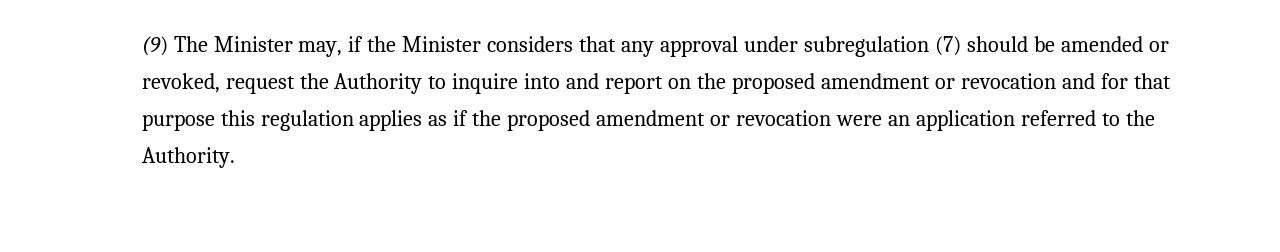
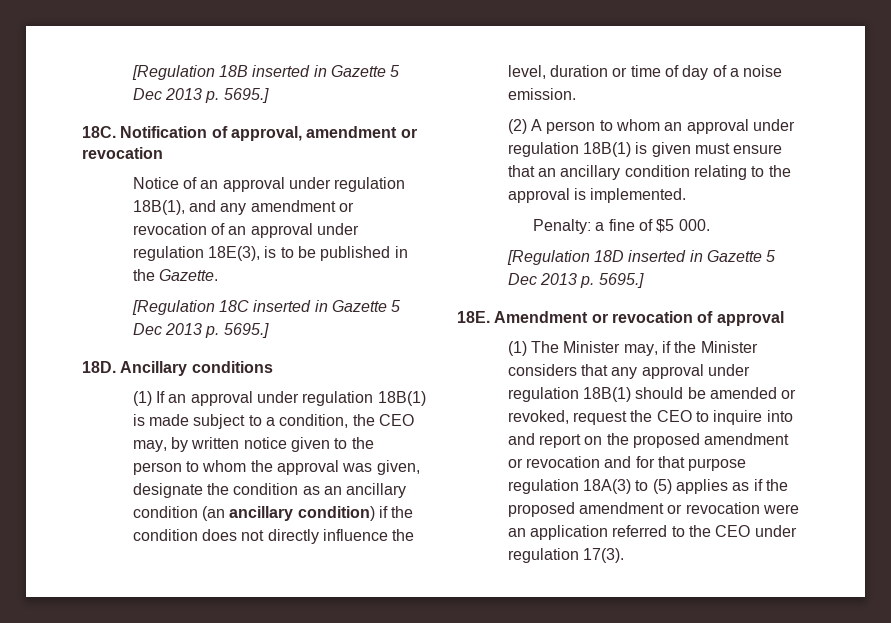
- (9) The Minister may, if the Minister considers that any approval under subregulation (7) should be amended or revoked, request the Authority to inquire into and report on the proposed amendment or revocation and for that purpose this regulation applies as if the proposed amendment or revocation were an application referred to the Authority.
+ [Regulation 18B inserted in Gazette 5 Dec 2013 p. 5695.]
+ 18C. Notification of approval, amendment or revocation
+ Notice of an approval under regulation 18B(1), and any amendment or revocation of an approval under regulation 18E(3), is to be published in the Gazette.
+ [Regulation 18C inserted in Gazette 5 Dec 2013 p. 5695.]
+ 18D. Ancillary conditions
+ (1) If an approval under regulation 18B(1) is made subject to a condition, the CEO may, by written notice given to the person to whom the approval was given, designate the condition as an ancillary condition (an ancillary condition) if the condition does not directly influence the level, duration or time of day of a noise emission.
+ (2) A person to whom an approval under regulation 18B(1) is given must ensure that an ancillary condition relating to the approval is implemented.
+ Penalty: a fine of $5 000.
+ [Regulation 18D inserted in Gazette 5 Dec 2013 p. 5695.]
+ 18E. Amendment or revocation of approval
+ (1) The Minister may, if the Minister considers that any approval under regulation 18B(1) should be amended or revoked, request the CEO to inquire into and report on the proposed amendment or revocation and for that purpose regulation 18A(3) to (5) applies as if the proposed amendment or revocation were an application referred to the CEO under regulation 17(3).

